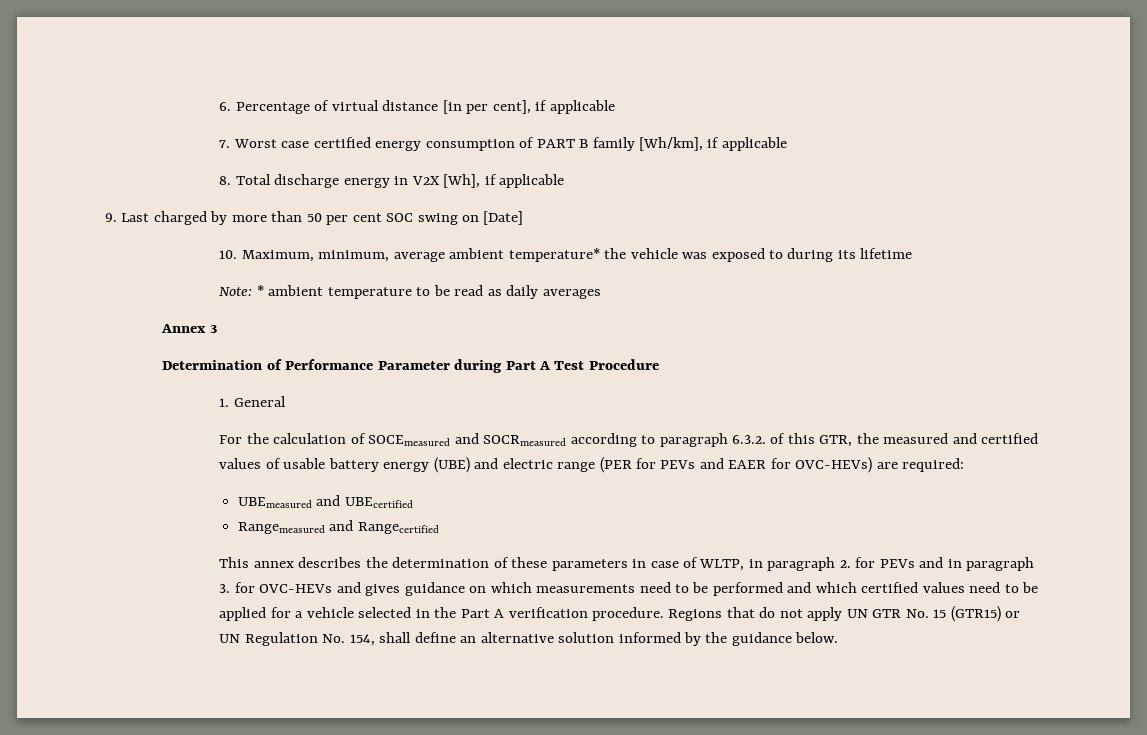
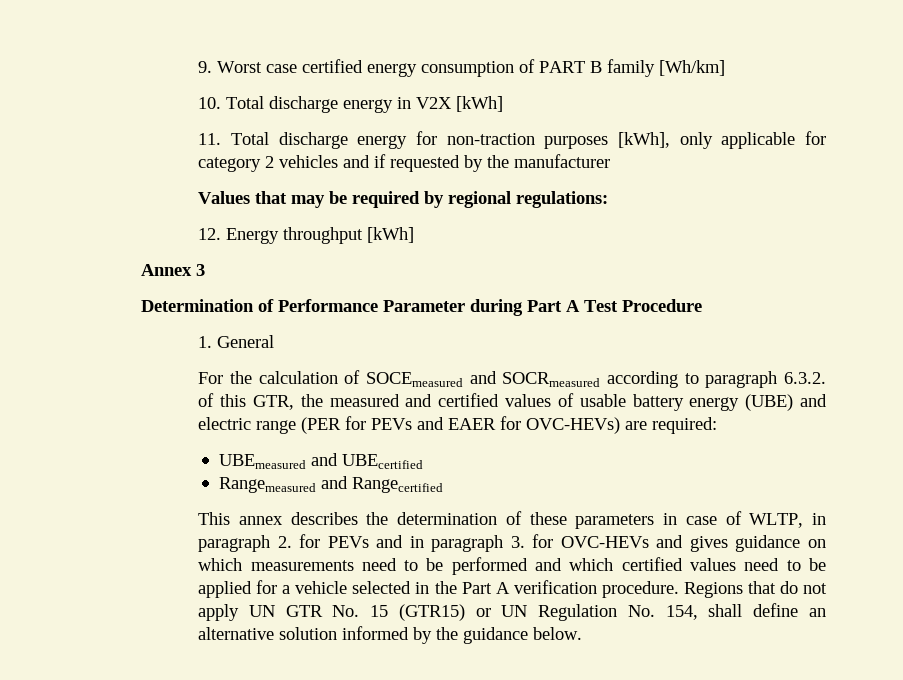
- 6. Percentage of virtual distance [in per cent], if applicable
- 7. Worst case certified energy consumption of PART B family [Wh/km], if applicable
- 8. Total discharge energy in V2X [Wh], if applicable
- 9. Last charged by more than 50 per cent SOC swing on [Date]
- 10. Maximum, minimum, average ambient temperature* the vehicle was exposed to during its lifetime
- Note: * ambient temperature to be read as daily averages
+ 9. Worst case certified energy consumption of PART B family [Wh/km]
+ 10. Total discharge energy in V2X [kWh]
+ 11. Total discharge energy for non-traction purposes [kWh], only applicable for category 2 vehicles and if requested by the manufacturer
+ Values that may be required by regional regulations:
+ 12. Energy throughput [kWh]

